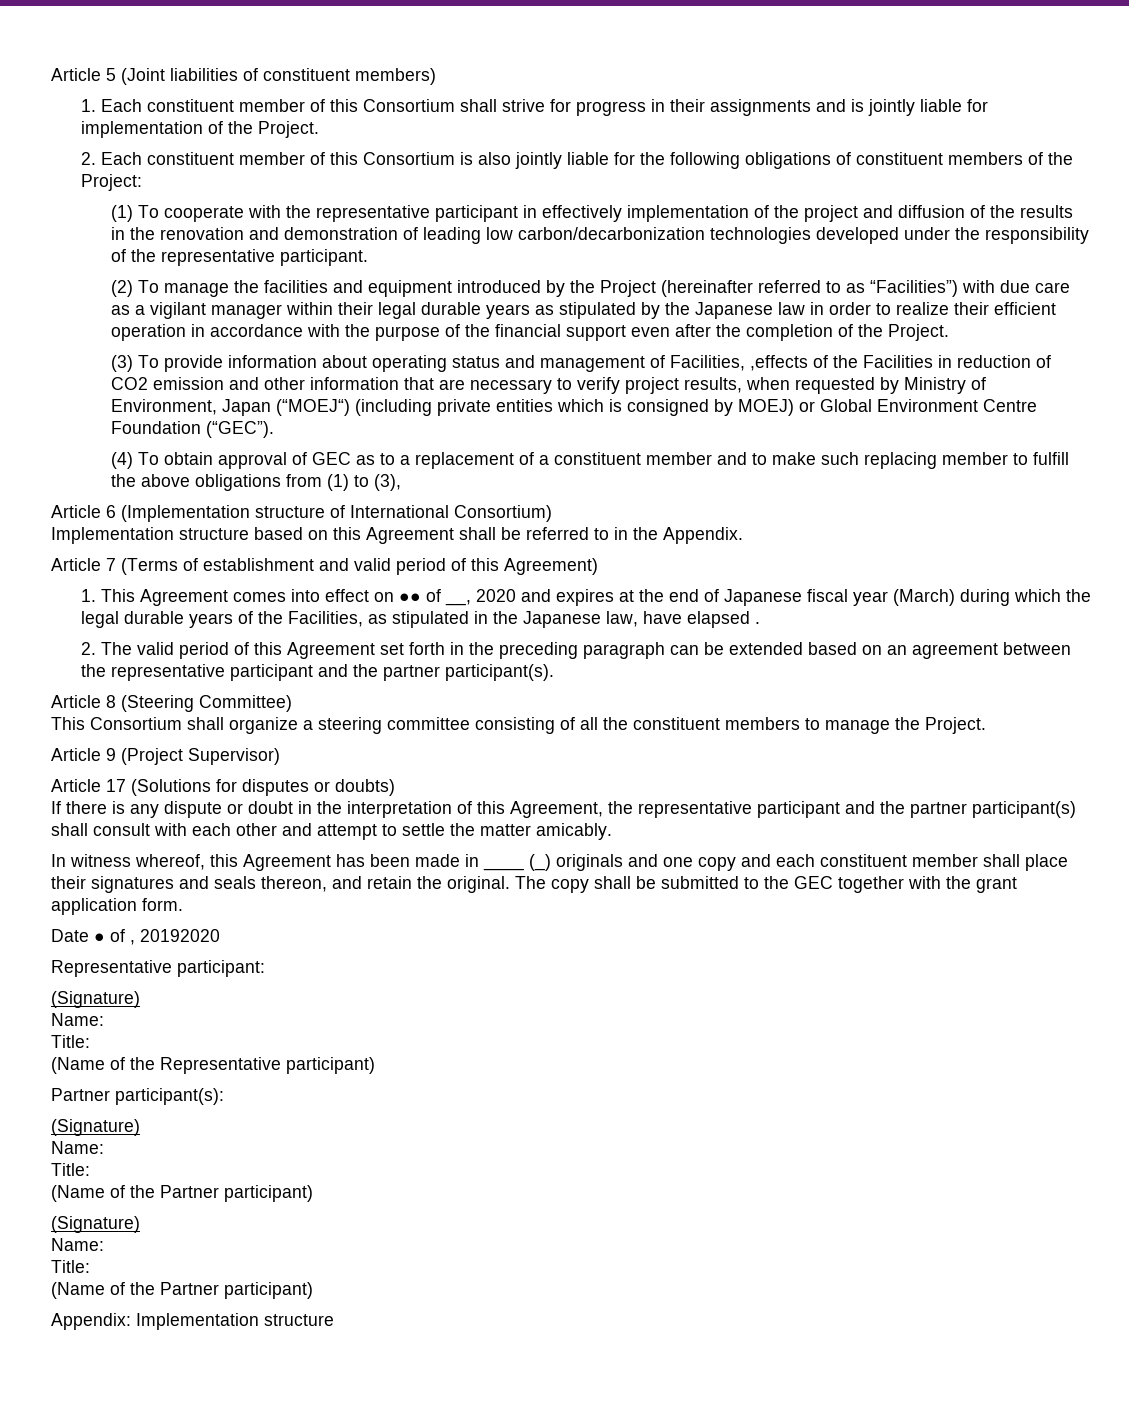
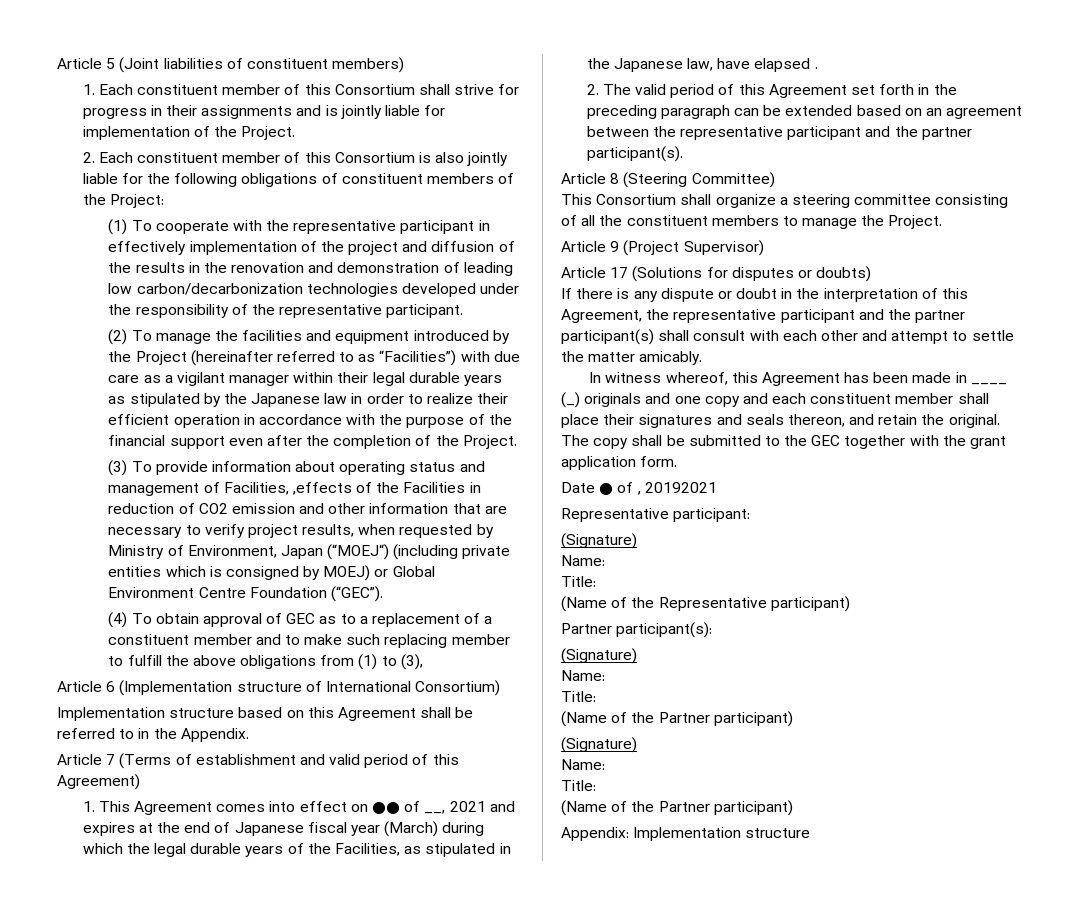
- 1. This Agreement comes into effect on ●● of __, 2020 and expires at the end of Japanese fiscal year (March) during which the legal durable years of the Facilities, as stipulated in the Japanese law, have elapsed .
+ 1. This Agreement comes into effect on ●● of __, 2021 and expires at the end of Japanese fiscal year (March) during which the legal durable years of the Facilities, as stipulated in the Japanese law, have elapsed .
- Date ● of , 20192020
+ Date ● of , 20192021

